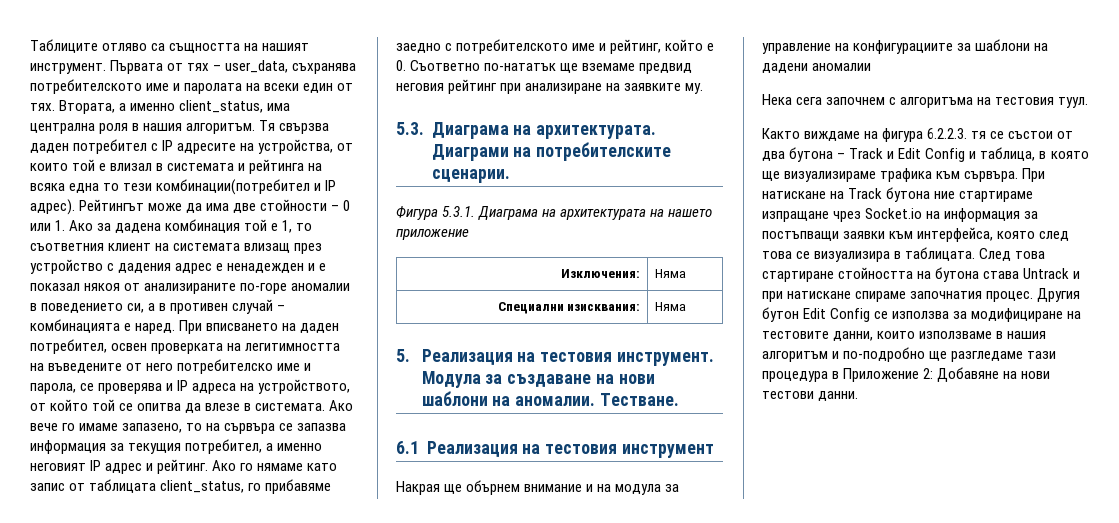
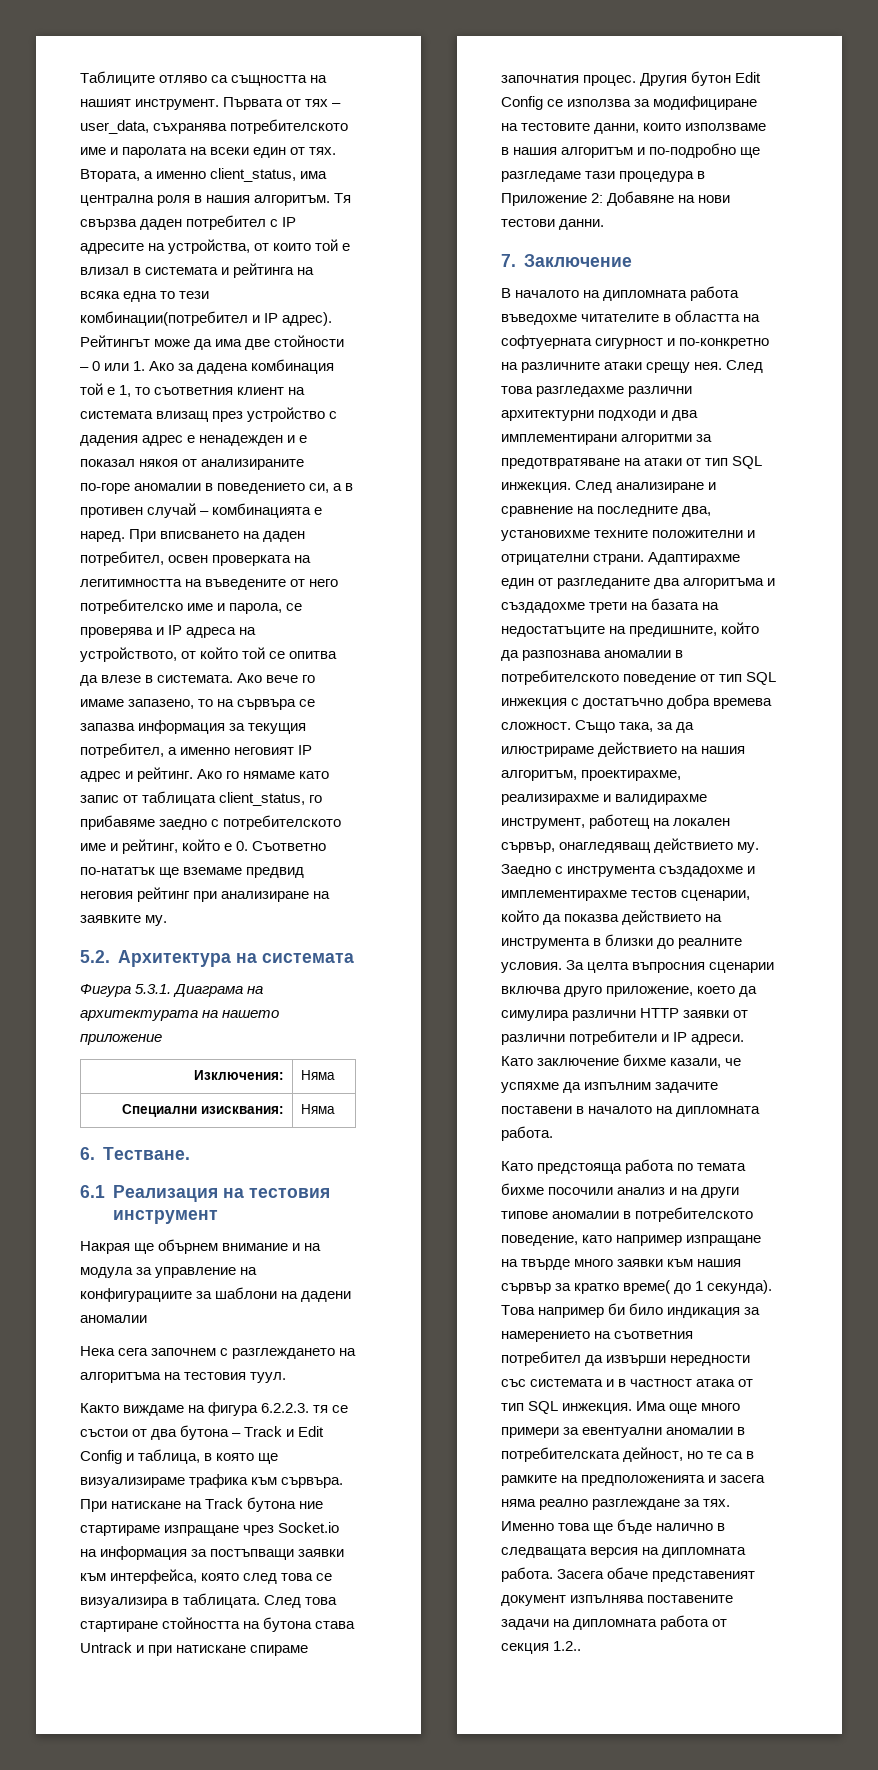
- 5.3. Диаграма на архитектурата. Диаграми на потребителските сценарии.
+ 5.2. Aрхитектура на системата
- 5. Реализация на тестовия инструмент. Модула за създаване на нови шаблони на аномалии. Тестване.
+ 6. Тестване.
- Нека сега започнем с алгоритъма на тестовия туул.
+ Нека сега започнем с разглеждането на алгоритъма на тестовия туул.
+ 7. Заключение
+ В началото на дипломната работа въведохме читателите в областта на софтуерната сигурност и по-конкретно на различните атаки срещу нея. След това разгледахме различни архитектурни подходи и два имплементирани алгоритми за предотвратяване на атаки от тип SQL инжекция. След анализиране и сравнение на последните два, установихме техните положителни и отрицателни страни. Адаптирахме един от разгледаните два алгоритъма и създадохме трети на базата на недостатъците на предишните, който да разпознава аномалии в потребителското поведение от тип SQL инжекция с достатъчно добра времева сложност. Също така, за да илюстрираме действието на нашия алгоритъм, проектирахме, реализирахме и валидирахме инструмент, работещ на локален сървър, онагледяващ действието му. Заедно с инструмента създадохме и имплементирахме тестов сценарии, който да показва действието на инструмента в близки до реалните условия. За целта въпросния сценарии включва друго приложение, което да симулира различни HTTP заявки от различни потребители и IP адреси. Като заключение бихме казали, че успяхме да изпълним задачите поставени в началото на дипломната работа.
+ Като предстояща работа по темата бихме посочили анализ и на други типове аномалии в потребителското поведение, като например изпращане на твърде много заявки към нашия сървър за кратко време( до 1 секунда). Това например би било индикация за намерението на съответния потребител да извърши нередности със системата и в частност атака от тип SQL инжекция. Има още много примери за евентуални аномалии в потребителската дейност, но те са в рамките на предположенията и засега няма реално разглеждане за тях. Именно това ще бъде налично в следващата версия на дипломната работа. Засега обаче представеният документ изпълнява поставените задачи на дипломната работа от секция 1.2..

